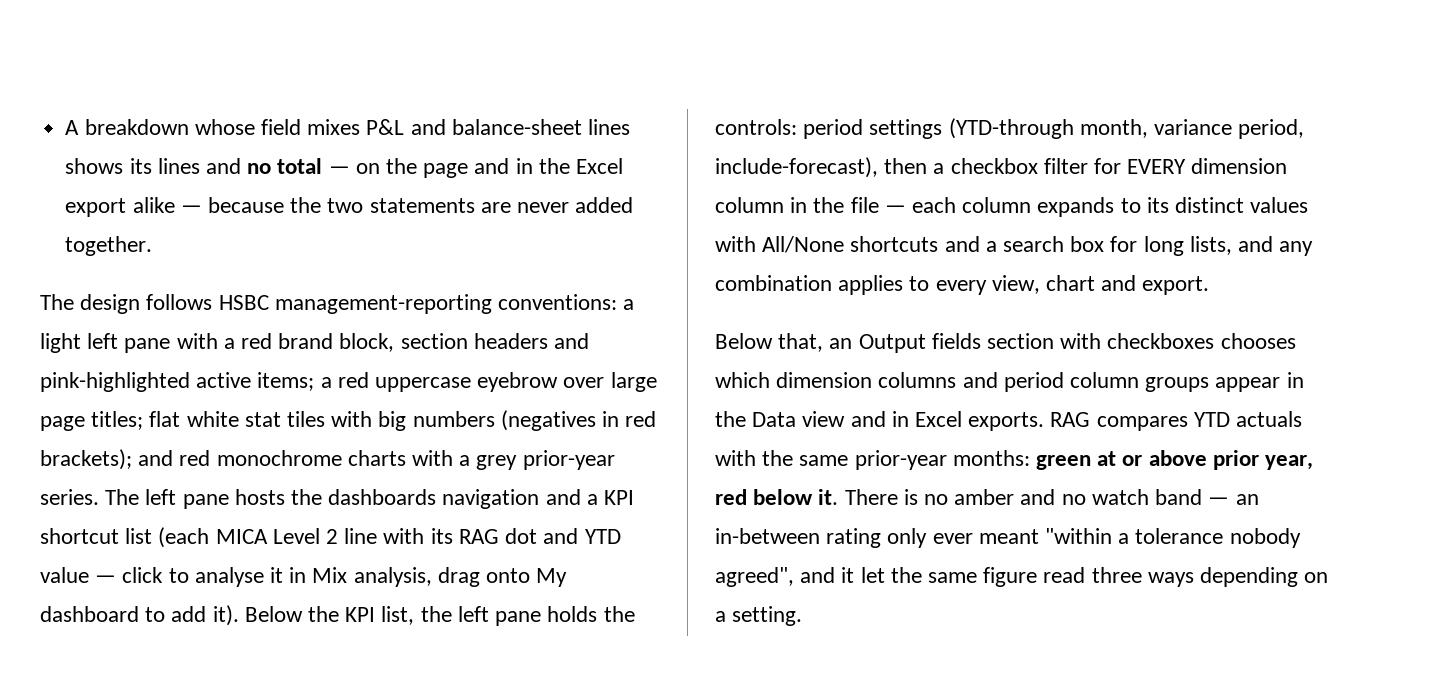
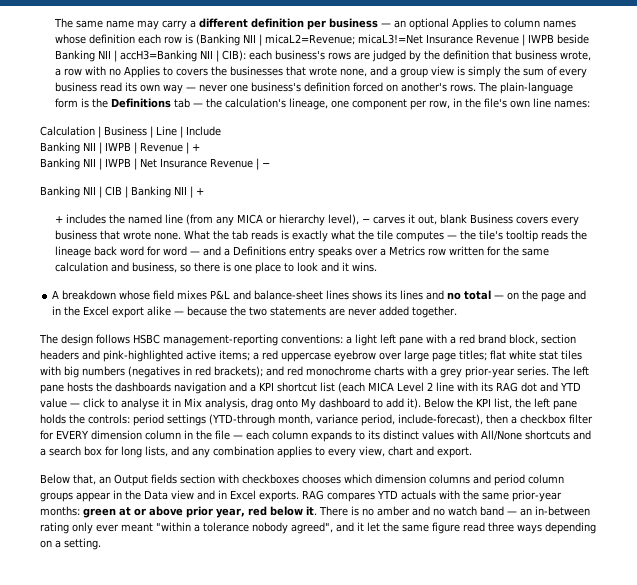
+ The same name may carry a different definition per business — an optional Applies to column names whose definition each row is (Banking NII | micaL2=Revenue; micaL3!=Net Insurance Revenue | IWPB beside Banking NII | accH3=Banking NII | CIB): each business's rows are judged by the definition that business wrote, a row with no Applies to covers the businesses that wrote none, and a group view is simply the sum of every business read its own way — never one business's definition forced on another's rows. The plain-language form is the Definitions tab — the calculation's lineage, one component per row, in the file's own line names:
+ Calculation | Business | Line | Include
+ Banking NII | IWPB | Revenue | +
+ Banking NII | IWPB | Net Insurance Revenue | −
+ Banking NII | CIB | Banking NII | +
+ + includes the named line (from any MICA or hierarchy level), − carves it out, blank Business covers every business that wrote none. What the tab reads is exactly what the tile computes — the tile's tooltip reads the lineage back word for word — and a Definitions entry speaks over a Metrics row written for the same calculation and business, so there is one place to look and it wins.

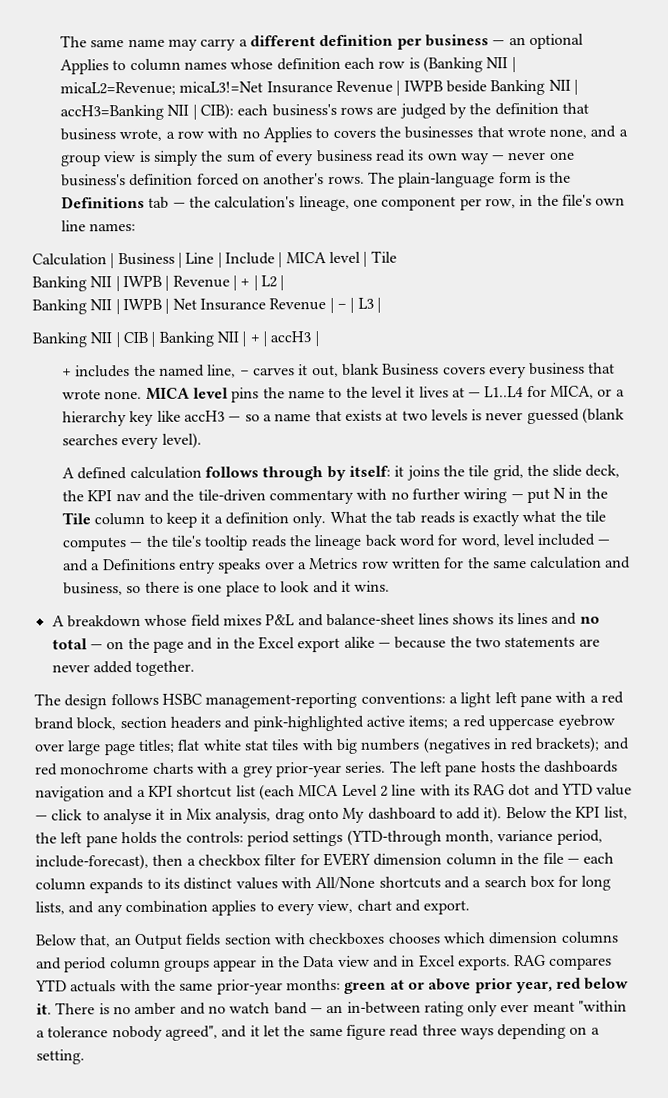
- Calculation | Business | Line | Include
+ Calculation | Business | Line | Include | MICA level | Tile
- Banking NII | IWPB | Revenue | +
+ Banking NII | IWPB | Revenue | + | L2 |
- Banking NII | IWPB | Net Insurance Revenue | −
+ Banking NII | IWPB | Net Insurance Revenue | − | L3 |
- Banking NII | CIB | Banking NII | +
+ Banking NII | CIB | Banking NII | + | accH3 |
- + includes the named line (from any MICA or hierarchy level), − carves it out, blank Business covers every business that wrote none.
+ + includes the named line, − carves it out, blank Business covers every business that wrote none.
+ MICA level pins the name to the level it lives at — L1..L4 for MICA, or a hierarchy key like accH3 — so a name that exists at two levels is never guessed (blank searches every level).
+ A defined calculation follows through by itself: it joins the tile grid, the slide deck, the KPI nav and the tile-driven commentary with no further wiring — put N in the Tile column to keep it a definition only.
- What the tab reads is exactly what the tile computes — the tile's tooltip reads the lineage back word for word — and a Definitions entry speaks over a Metrics row written for the same calculation and business, so there is one place to look and it wins.
+ What the tab reads is exactly what the tile computes — the tile's tooltip reads the lineage back word for word, level included — and a Definitions entry speaks over a Metrics row written for the same calculation and business, so there is one place to look and it wins.

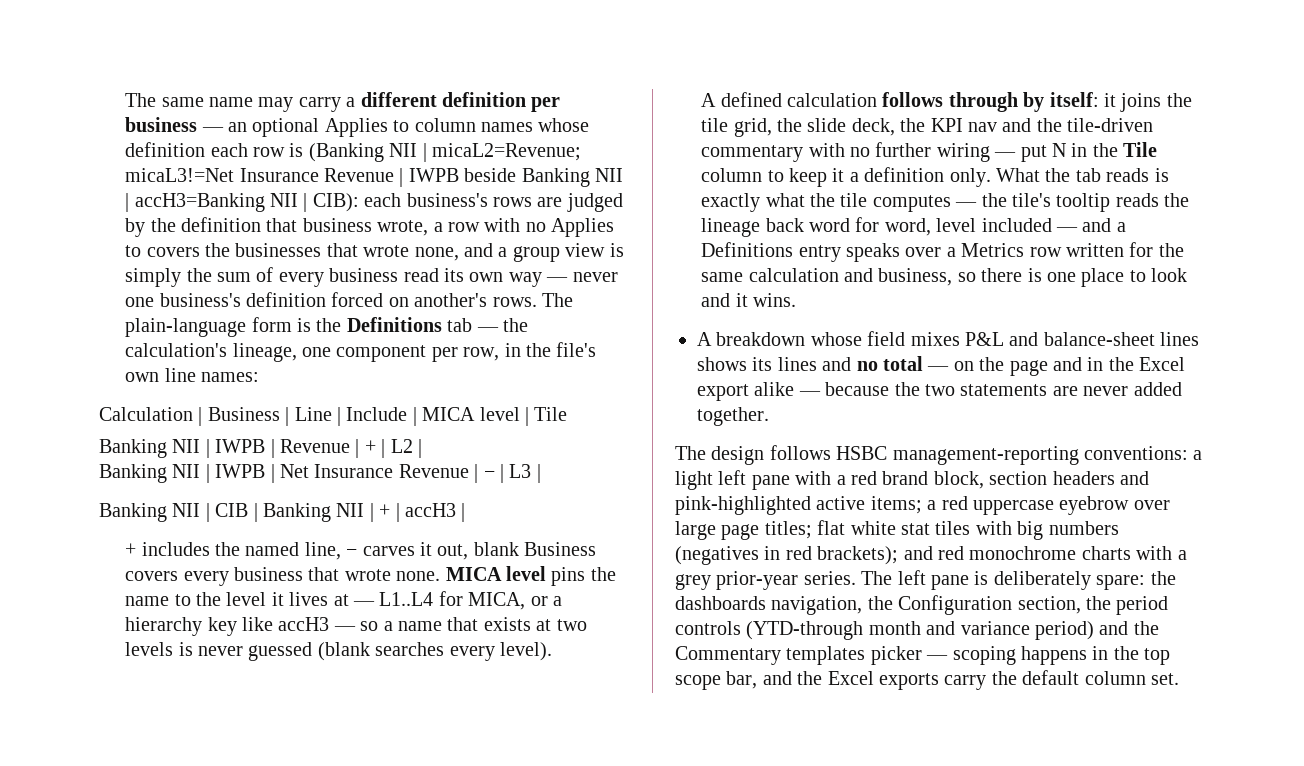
- The left pane hosts the dashboards navigation and a KPI shortcut list (each MICA Level 2 line with its RAG dot and YTD value — click to analyse it in Mix analysis, drag onto My dashboard to add it). Below the KPI list, the left pane holds the controls: period settings (YTD-through month, variance period, include-forecast), then a checkbox filter for EVERY dimension column in the file — each column expands to its distinct values with All/None shortcuts and a search box for long lists, and any combination applies to every view, chart and export.
- Below that, an Output fields section with checkboxes chooses which dimension columns and period column groups appear in the Data view and in Excel exports. RAG compares YTD actuals with the same prior-year months: green at or above prior year, red below it. There is no amber and no watch band — an in-between rating only ever meant "within a tolerance nobody agreed", and it let the same figure read three ways depending on a setting.
+ The left pane is deliberately spare: the dashboards navigation, the Configuration section, the period controls (YTD-through month and variance period) and the Commentary templates picker — scoping happens in the top scope bar, and the Excel exports carry the default column set.

